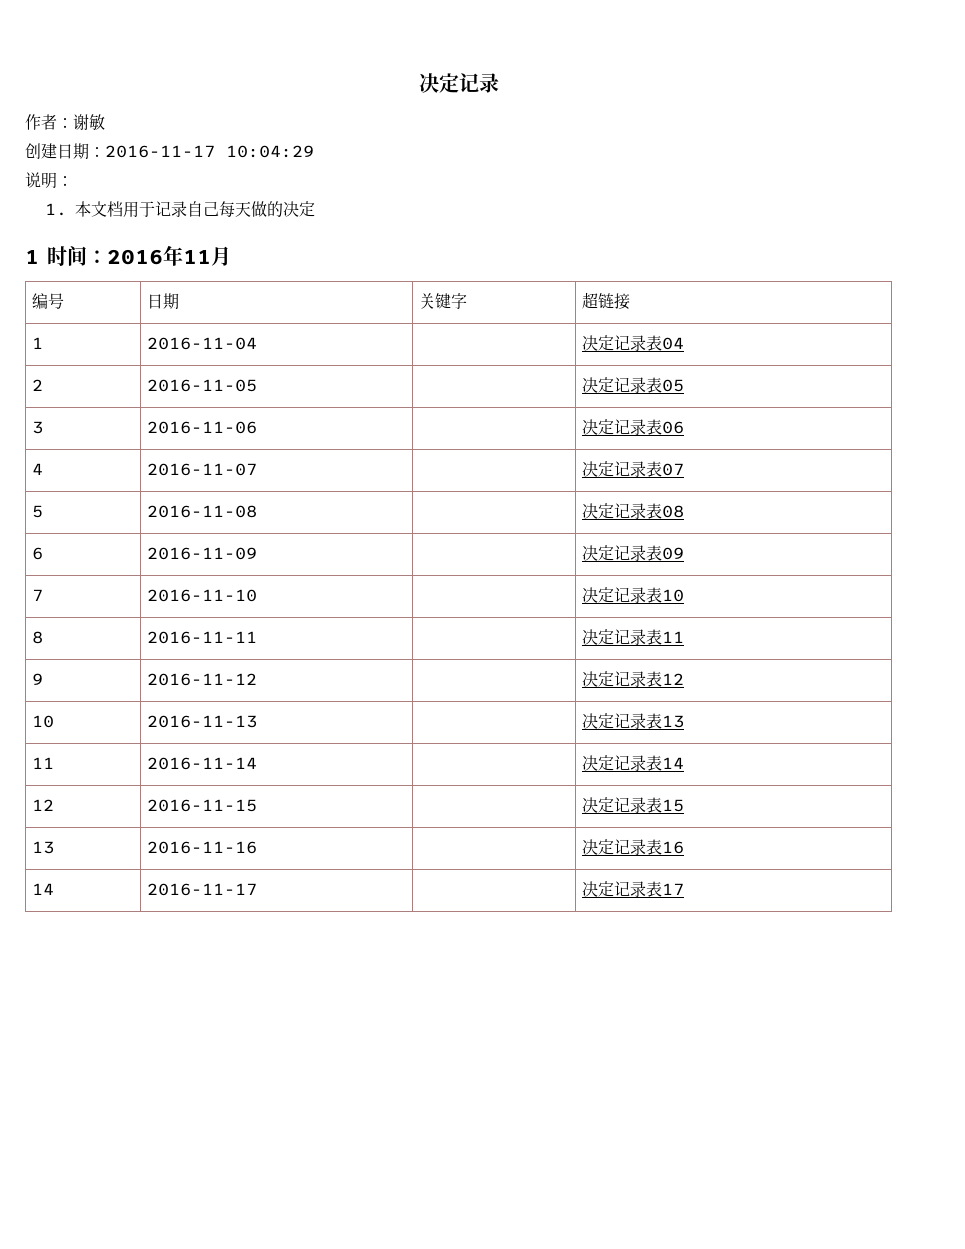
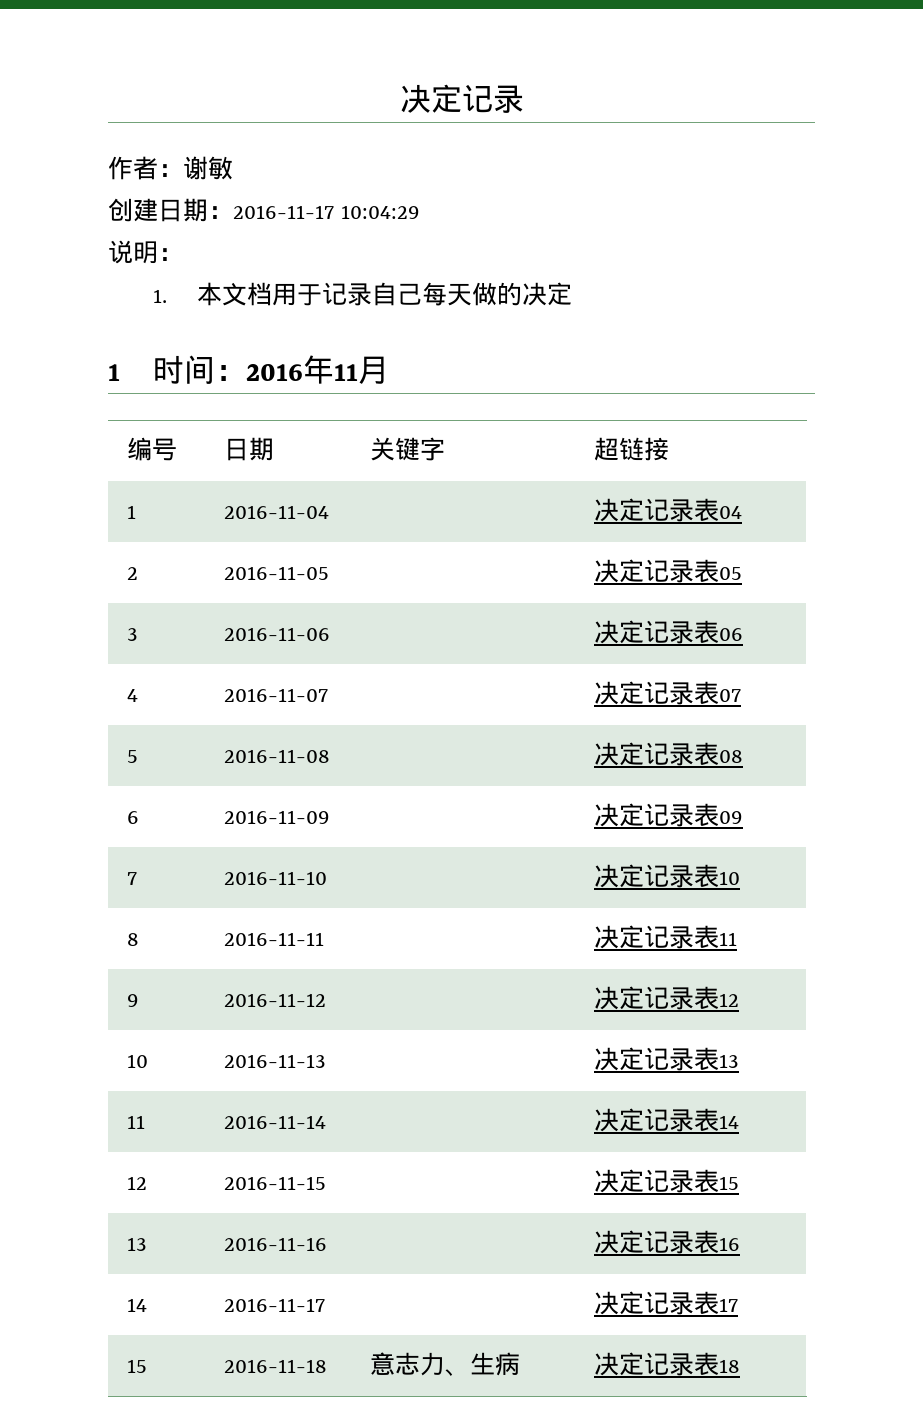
+ 15 | 2016-11-18 | 意志力、生病 | 决定记录表18

